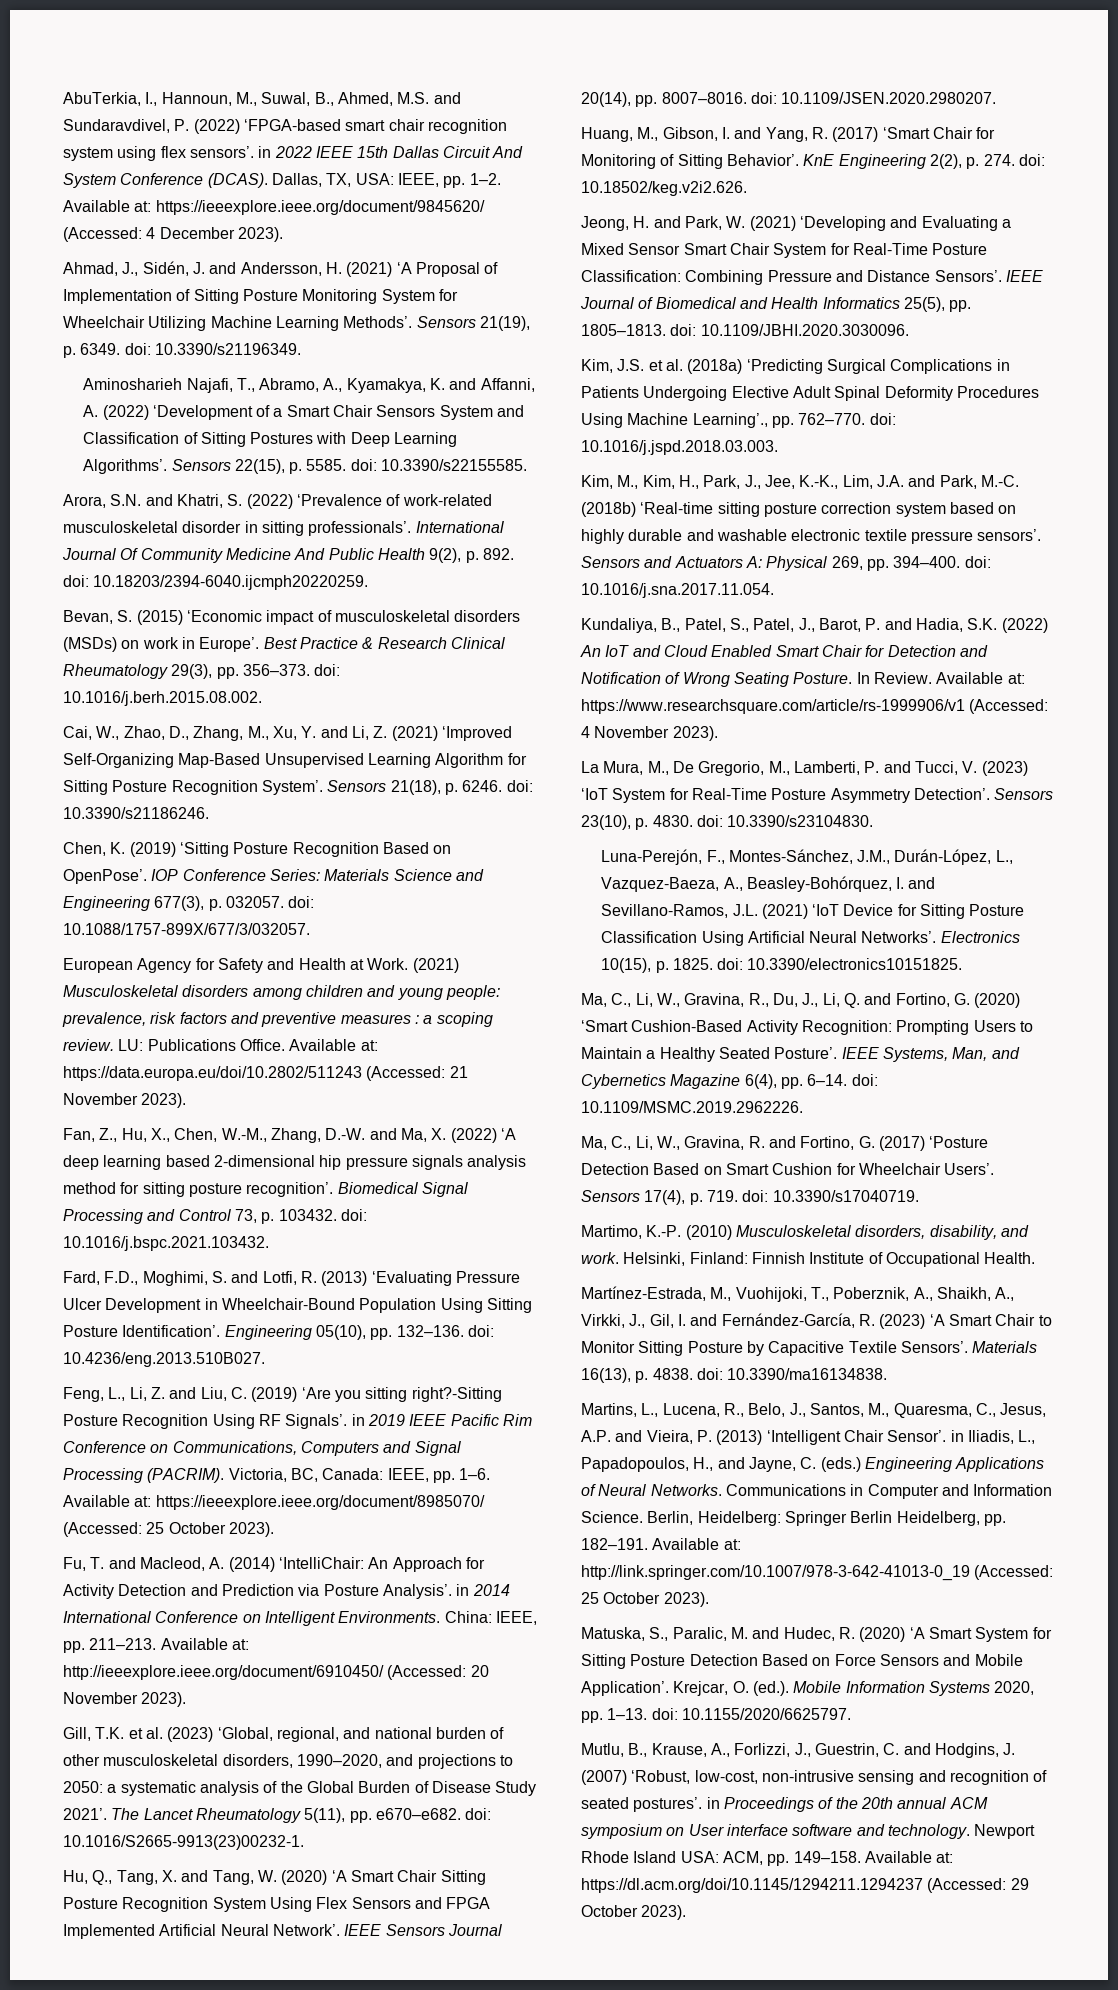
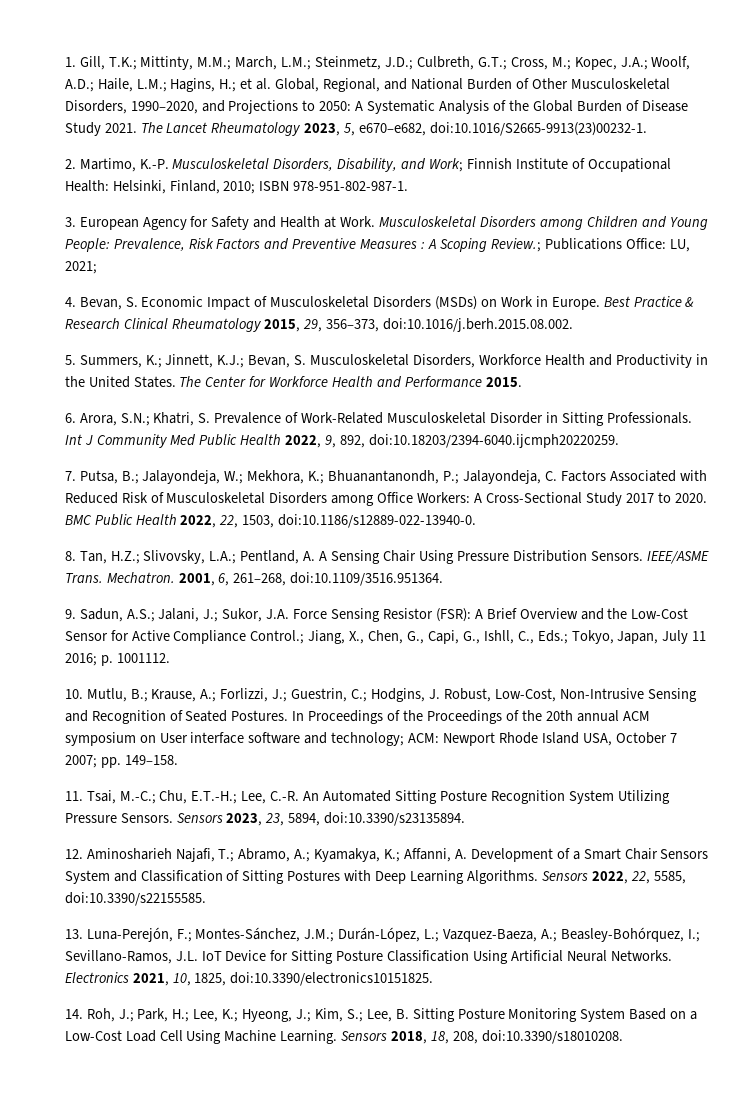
- AbuTerkia, I., Hannoun, M., Suwal, B., Ahmed, M.S. and Sundaravdivel, P. (2022) ‘FPGA-based smart chair recognition system using flex sensors’. in 2022 IEEE 15th Dallas Circuit And System Conference (DCAS). Dallas, TX, USA: IEEE, pp. 1–2. Available at: https://ieeexplore.ieee.org/document/9845620/ (Accessed: 4 December 2023).
- Ahmad, J., Sidén, J. and Andersson, H. (2021) ‘A Proposal of Implementation of Sitting Posture Monitoring System for Wheelchair Utilizing Machine Learning Methods’. Sensors 21(19), p. 6349. doi: 10.3390/s21196349.
- Aminosharieh Najafi, T., Abramo, A., Kyamakya, K. and Affanni, A. (2022) ‘Development of a Smart Chair Sensors System and Classification of Sitting Postures with Deep Learning Algorithms’. Sensors 22(15), p. 5585. doi: 10.3390/s22155585.
- Arora, S.N. and Khatri, S. (2022) ‘Prevalence of work-related musculoskeletal disorder in sitting professionals’. International Journal Of Community Medicine And Public Health 9(2), p. 892. doi: 10.18203/2394-6040.ijcmph20220259.
- Bevan, S. (2015) ‘Economic impact of musculoskeletal disorders (MSDs) on work in Europe’. Best Practice & Research Clinical Rheumatology 29(3), pp. 356–373. doi: 10.1016/j.berh.2015.08.002.
- Cai, W., Zhao, D., Zhang, M., Xu, Y. and Li, Z. (2021) ‘Improved Self-Organizing Map-Based Unsupervised Learning Algorithm for Sitting Posture Recognition System’. Sensors 21(18), p. 6246. doi: 10.3390/s21186246.
- Chen, K. (2019) ‘Sitting Posture Recognition Based on OpenPose’. IOP Conference Series: Materials Science and Engineering 677(3), p. 032057. doi: 10.1088/1757-899X/677/3/032057.
- European Agency for Safety and Health at Work. (2021) Musculoskeletal disorders among children and young people: prevalence, risk factors and preventive measures : a scoping review. LU: Publications Office. Available at: https://data.europa.eu/doi/10.2802/511243 (Accessed: 21 November 2023).
- Fan, Z., Hu, X., Chen, W.-M., Zhang, D.-W. and Ma, X. (2022) ‘A deep learning based 2-dimensional hip pressure signals analysis method for sitting posture recognition’. Biomedical Signal Processing and Control 73, p. 103432. doi: 10.1016/j.bspc.2021.103432.
- Fard, F.D., Moghimi, S. and Lotfi, R. (2013) ‘Evaluating Pressure Ulcer Development in Wheelchair-Bound Population Using Sitting Posture Identification’. Engineering 05(10), pp. 132–136. doi: 10.4236/eng.2013.510B027.
- Feng, L., Li, Z. and Liu, C. (2019) ‘Are you sitting right?-Sitting Posture Recognition Using RF Signals’. in 2019 IEEE Pacific Rim Conference on Communications, Computers and Signal Processing (PACRIM). Victoria, BC, Canada: IEEE, pp. 1–6. Available at: https://ieeexplore.ieee.org/document/8985070/ (Accessed: 25 October 2023).
- Fu, T. and Macleod, A. (2014) ‘IntelliChair: An Approach for Activity Detection and Prediction via Posture Analysis’. in 2014 International Conference on Intelligent Environments. China: IEEE, pp. 211–213. Available at: http://ieeexplore.ieee.org/document/6910450/ (Accessed: 20 November 2023).
- Gill, T.K. et al. (2023) ‘Global, regional, and national burden of other musculoskeletal disorders, 1990–2020, and projections to 2050: a systematic analysis of the Global Burden of Disease Study 2021’. The Lancet Rheumatology 5(11), pp. e670–e682. doi: 10.1016/S2665-9913(23)00232-1.
- Hu, Q., Tang, X. and Tang, W. (2020) ‘A Smart Chair Sitting Posture Recognition System Using Flex Sensors and FPGA Implemented Artificial Neural Network’. IEEE Sensors Journal 20(14), pp. 8007–8016. doi: 10.1109/JSEN.2020.2980207.
- Huang, M., Gibson, I. and Yang, R. (2017) ‘Smart Chair for Monitoring of Sitting Behavior’. KnE Engineering 2(2), p. 274. doi: 10.18502/keg.v2i2.626.
- Jeong, H. and Park, W. (2021) ‘Developing and Evaluating a Mixed Sensor Smart Chair System for Real-Time Posture Classification: Combining Pressure and Distance Sensors’. IEEE Journal of Biomedical and Health Informatics 25(5), pp. 1805–1813. doi: 10.1109/JBHI.2020.3030096.
- Kim, J.S. et al. (2018a) ‘Predicting Surgical Complications in Patients Undergoing Elective Adult Spinal Deformity Procedures Using Machine Learning’., pp. 762–770. doi: 10.1016/j.jspd.2018.03.003.
- Kim, M., Kim, H., Park, J., Jee, K.-K., Lim, J.A. and Park, M.-C. (2018b) ‘Real-time sitting posture correction system based on highly durable and washable electronic textile pressure sensors’. Sensors and Actuators A: Physical 269, pp. 394–400. doi: 10.1016/j.sna.2017.11.054.
- Kundaliya, B., Patel, S., Patel, J., Barot, P. and Hadia, S.K. (2022) An IoT and Cloud Enabled Smart Chair for Detection and Notification of Wrong Seating Posture. In Review. Available at: https://www.researchsquare.com/article/rs-1999906/v1 (Accessed: 4 November 2023).
- La Mura, M., De Gregorio, M., Lamberti, P. and Tucci, V. (2023) ‘IoT System for Real-Time Posture Asymmetry Detection’. Sensors 23(10), p. 4830. doi: 10.3390/s23104830.
- Luna-Perejón, F., Montes-Sánchez, J.M., Durán-López, L., Vazquez-Baeza, A., Beasley-Bohórquez, I. and Sevillano-Ramos, J.L. (2021) ‘IoT Device for Sitting Posture Classification Using Artificial Neural Networks’. Electronics 10(15), p. 1825. doi: 10.3390/electronics10151825.
- Ma, C., Li, W., Gravina, R., Du, J., Li, Q. and Fortino, G. (2020) ‘Smart Cushion-Based Activity Recognition: Prompting Users to Maintain a Healthy Seated Posture’. IEEE Systems, Man, and Cybernetics Magazine 6(4), pp. 6–14. doi: 10.1109/MSMC.2019.2962226.
- Ma, C., Li, W., Gravina, R. and Fortino, G. (2017) ‘Posture Detection Based on Smart Cushion for Wheelchair Users’. Sensors 17(4), p. 719. doi: 10.3390/s17040719.
- Martimo, K.-P. (2010) Musculoskeletal disorders, disability, and work. Helsinki, Finland: Finnish Institute of Occupational Health.
- Martínez-Estrada, M., Vuohijoki, T., Poberznik, A., Shaikh, A., Virkki, J., Gil, I. and Fernández-García, R. (2023) ‘A Smart Chair to Monitor Sitting Posture by Capacitive Textile Sensors’. Materials 16(13), p. 4838. doi: 10.3390/ma16134838.
- Martins, L., Lucena, R., Belo, J., Santos, M., Quaresma, C., Jesus, A.P. and Vieira, P. (2013) ‘Intelligent Chair Sensor’. in Iliadis, L., Papadopoulos, H., and Jayne, C. (eds.) Engineering Applications of Neural Networks. Communications in Computer and Information Science. Berlin, Heidelberg: Springer Berlin Heidelberg, pp. 182–191. Available at: http://link.springer.com/10.1007/978-3-642-41013-0_19 (Accessed: 25 October 2023).
- Matuska, S., Paralic, M. and Hudec, R. (2020) ‘A Smart System for Sitting Posture Detection Based on Force Sensors and Mobile Application’. Krejcar, O. (ed.). Mobile Information Systems 2020, pp. 1–13. doi: 10.1155/2020/6625797.
- Mutlu, B., Krause, A., Forlizzi, J., Guestrin, C. and Hodgins, J. (2007) ‘Robust, low-cost, non-intrusive sensing and recognition of seated postures’. in Proceedings of the 20th annual ACM symposium on User interface software and technology. Newport Rhode Island USA: ACM, pp. 149–158. Available at: https://dl.acm.org/doi/10.1145/1294211.1294237 (Accessed: 29 October 2023).
+ 1. Gill, T.K.; Mittinty, M.M.; March, L.M.; Steinmetz, J.D.; Culbreth, G.T.; Cross, M.; Kopec, J.A.; Woolf, A.D.; Haile, L.M.; Hagins, H.; et al. Global, Regional, and National Burden of Other Musculoskeletal Disorders, 1990–2020, and Projections to 2050: A Systematic Analysis of the Global Burden of Disease Study 2021. The Lancet Rheumatology 2023, 5, e670–e682, doi:10.1016/S2665-9913(23)00232-1.
+ 2. Martimo, K.-P. Musculoskeletal Disorders, Disability, and Work; Finnish Institute of Occupational Health: Helsinki, Finland, 2010; ISBN 978-951-802-987-1.
+ 3. European Agency for Safety and Health at Work. Musculoskeletal Disorders among Children and Young People: Prevalence, Risk Factors and Preventive Measures : A Scoping Review.; Publications Office: LU, 2021;
+ 4. Bevan, S. Economic Impact of Musculoskeletal Disorders (MSDs) on Work in Europe. Best Practice & Research Clinical Rheumatology 2015, 29, 356–373, doi:10.1016/j.berh.2015.08.002.
+ 5. Summers, K.; Jinnett, K.J.; Bevan, S. Musculoskeletal Disorders, Workforce Health and Productivity in the United States. The Center for Workforce Health and Performance 2015.
+ 6. Arora, S.N.; Khatri, S. Prevalence of Work-Related Musculoskeletal Disorder in Sitting Professionals. Int J Community Med Public Health 2022, 9, 892, doi:10.18203/2394-6040.ijcmph20220259.
+ 7. Putsa, B.; Jalayondeja, W.; Mekhora, K.; Bhuanantanondh, P.; Jalayondeja, C. Factors Associated with Reduced Risk of Musculoskeletal Disorders among Office Workers: A Cross-Sectional Study 2017 to 2020. BMC Public Health 2022, 22, 1503, doi:10.1186/s12889-022-13940-0.
+ 8. Tan, H.Z.; Slivovsky, L.A.; Pentland, A. A Sensing Chair Using Pressure Distribution Sensors. IEEE/ASME Trans. Mechatron. 2001, 6, 261–268, doi:10.1109/3516.951364.
+ 9. Sadun, A.S.; Jalani, J.; Sukor, J.A. Force Sensing Resistor (FSR): A Brief Overview and the Low-Cost Sensor for Active Compliance Control.; Jiang, X., Chen, G., Capi, G., Ishll, C., Eds.; Tokyo, Japan, July 11 2016; p. 1001112.
+ 10. Mutlu, B.; Krause, A.; Forlizzi, J.; Guestrin, C.; Hodgins, J. Robust, Low-Cost, Non-Intrusive Sensing and Recognition of Seated Postures. In Proceedings of the Proceedings of the 20th annual ACM symposium on User interface software and technology; ACM: Newport Rhode Island USA, October 7 2007; pp. 149–158.
+ 11. Tsai, M.-C.; Chu, E.T.-H.; Lee, C.-R. An Automated Sitting Posture Recognition System Utilizing Pressure Sensors. Sensors 2023, 23, 5894, doi:10.3390/s23135894.
+ 12. Aminosharieh Najafi, T.; Abramo, A.; Kyamakya, K.; Affanni, A. Development of a Smart Chair Sensors System and Classification of Sitting Postures with Deep Learning Algorithms. Sensors 2022, 22, 5585, doi:10.3390/s22155585.
+ 13. Luna-Perejón, F.; Montes-Sánchez, J.M.; Durán-López, L.; Vazquez-Baeza, A.; Beasley-Bohórquez, I.; Sevillano-Ramos, J.L. IoT Device for Sitting Posture Classification Using Artificial Neural Networks. Electronics 2021, 10, 1825, doi:10.3390/electronics10151825.
+ 14. Roh, J.; Park, H.; Lee, K.; Hyeong, J.; Kim, S.; Lee, B. Sitting Posture Monitoring System Based on a Low-Cost Load Cell Using Machine Learning. Sensors 2018, 18, 208, doi:10.3390/s18010208.

